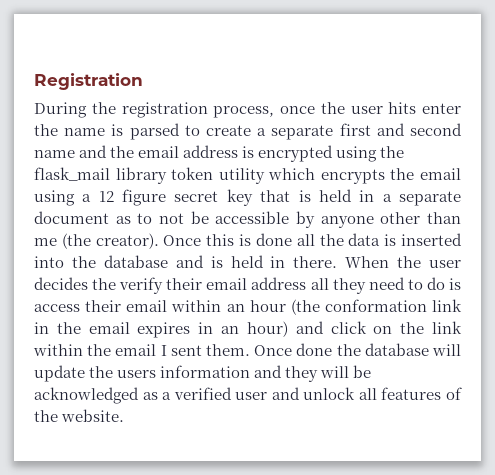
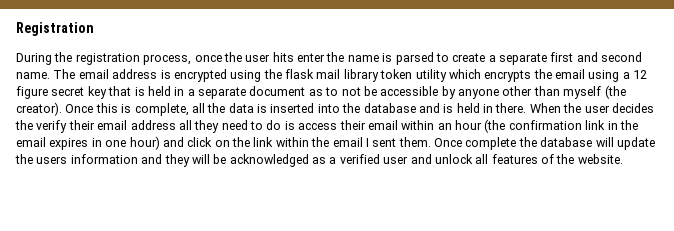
- During the registration process, once the user hits enter the name is parsed to create a separate first and second name and the email address is encrypted using the flask_mail library token utility which encrypts the email using a 12 figure secret key that is held in a separate document as to not be accessible by anyone other than me (the creator).
+ During the registration process, once the user hits enter the name is parsed to create a separate first and second name. The email address is encrypted using the flask mail library token utility which encrypts the email using a 12 figure secret key that is held in a separate document as to not be accessible by anyone other than myself (the creator).
- Once this is done all the data is inserted into the database and is held in there.
+ Once this is complete, all the data is inserted into the database and is held in there.
- When the user decides the verify their email address all they need to do is access their email within an hour (the conformation link in the email expires in an hour) and click on the link within the email I sent them.
+ When the user decides the verify their email address all they need to do is access their email within an hour (the confirmation link in the email expires in one hour) and click on the link within the email I sent them.
- Once done the database will update the users information and they will be acknowledged as a verified user and unlock all features of the website.
+ Once complete the database will update the users information and they will be acknowledged as a verified user and unlock all features of the website.

